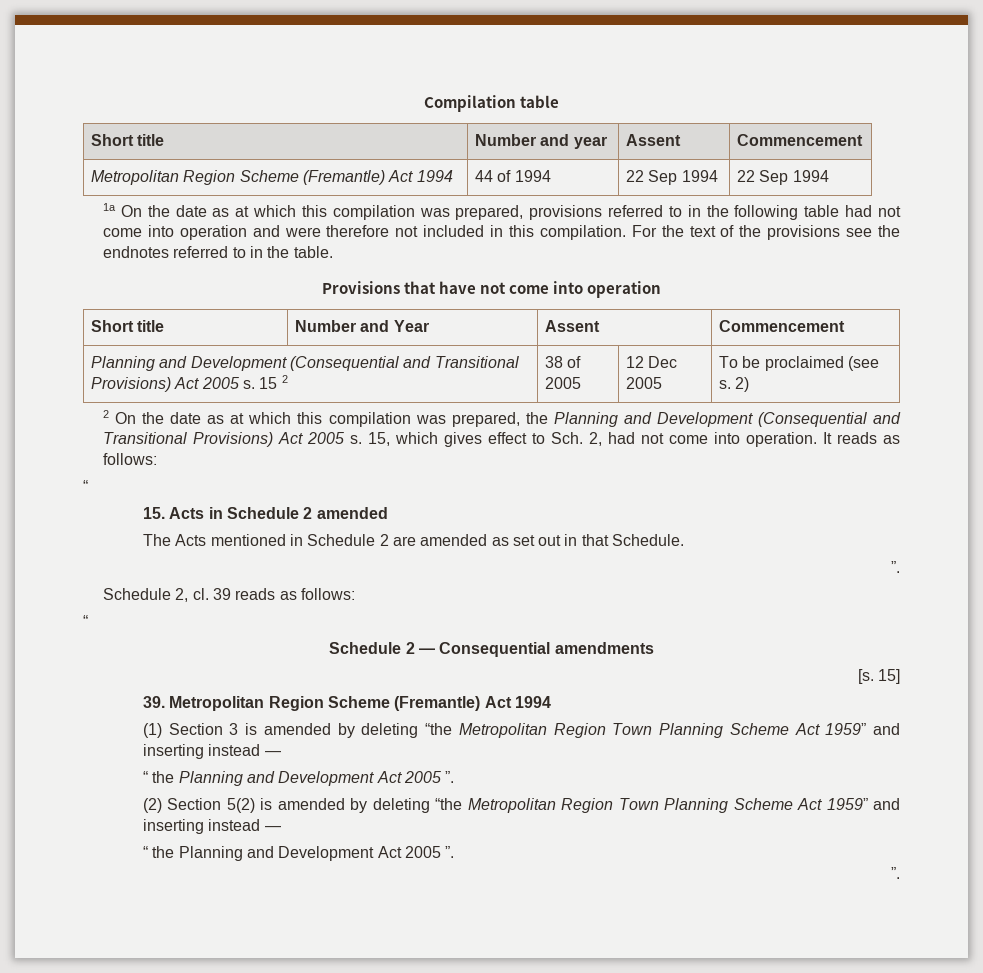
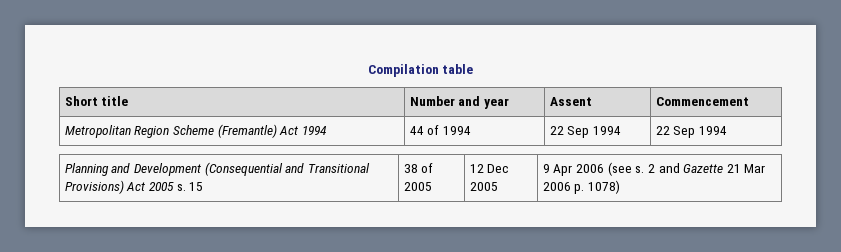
- 1a On the date as at which this compilation was prepared, provisions referred to in the following table had not come into operation and were therefore not included in this compilation. For the text of the provisions see the endnotes referred to in the table.
- Provisions that have not come into operation
- Short title | Number and Year | Assent | Commencement
- Planning and Development (Consequential and Transitional Provisions) Act 2005 s. 15 2 | 38 of 2005 | 12 Dec 2005 | To be proclaimed (see s. 2)
- 2 On the date as at which this compilation was prepared, the Planning and Development (Consequential and Transitional Provisions) Act 2005 s. 15, which gives effect to Sch. 2, had not come into operation. It reads as follows:
- “
- 15. Acts in Schedule 2 amended
- The Acts mentioned in Schedule 2 are amended as set out in that Schedule.
- ”.
- Schedule 2, cl. 39 reads as follows:
- “
- Schedule 2 — Consequential amendments
- [s. 15]
- 39. Metropolitan Region Scheme (Fremantle) Act 1994
- (1) Section 3 is amended by deleting “the Metropolitan Region Town Planning Scheme Act 1959” and inserting instead —
- “ the Planning and Development Act 2005 ”.
- (2) Section 5(2) is amended by deleting “the Metropolitan Region Town Planning Scheme Act 1959” and inserting instead —
- “ the Planning and Development Act 2005 ”.
- ”.
+ Planning and Development (Consequential and Transitional Provisions) Act 2005 s. 15 | 38 of 2005 | 12 Dec 2005 | 9 Apr 2006 (see s. 2 and Gazette 21 Mar 2006 p. 1078)

